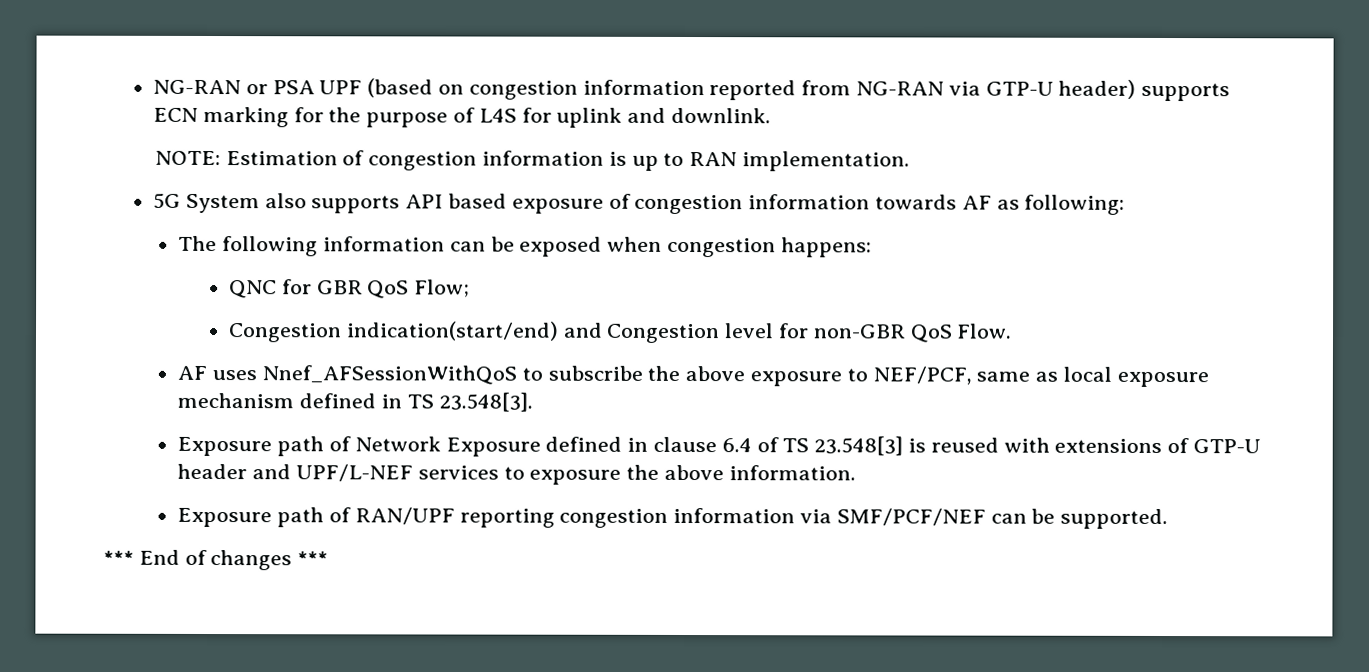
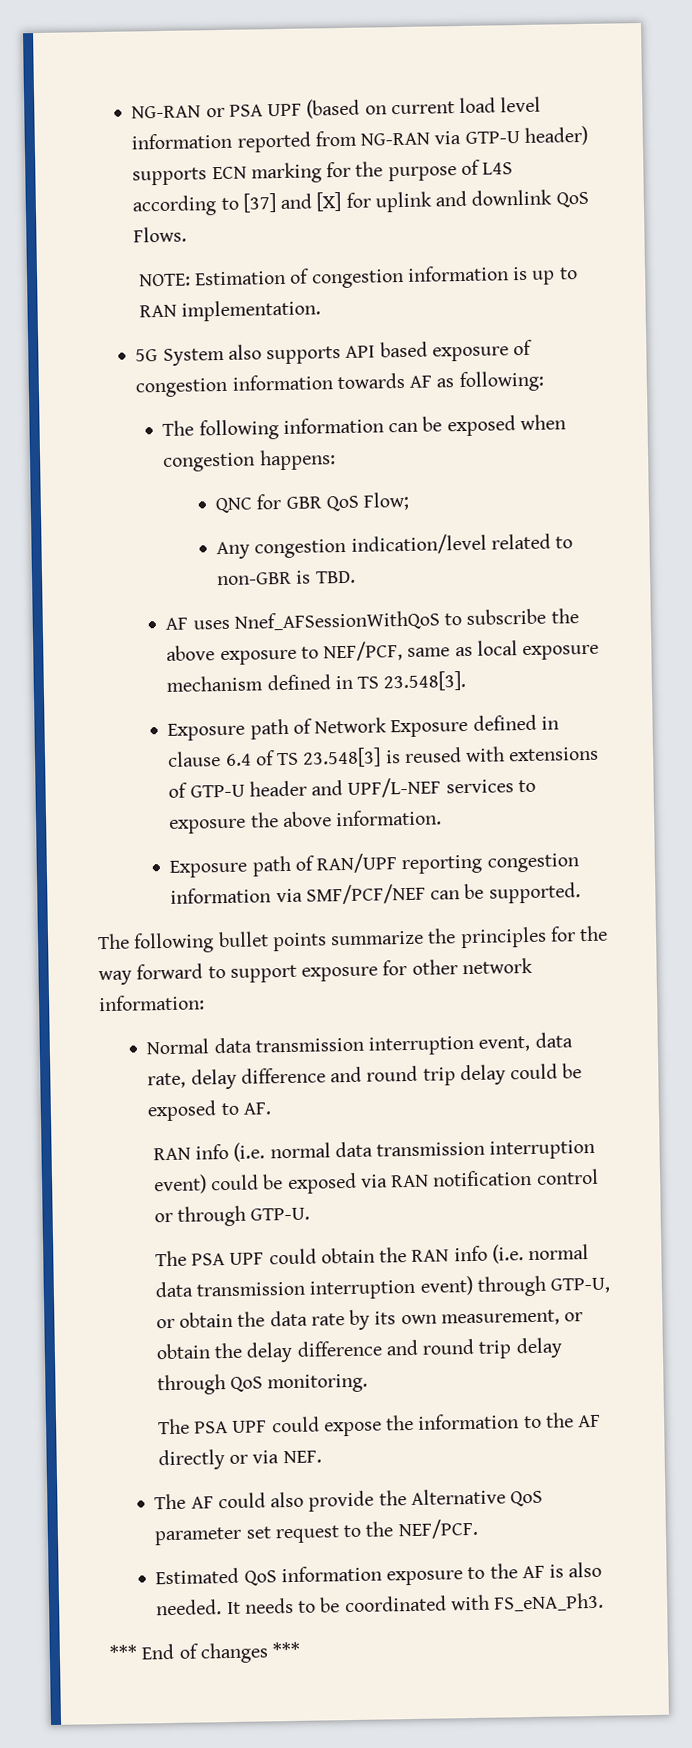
- NG-RAN or PSA UPF (based on congestion information reported from NG-RAN via GTP-U header) supports ECN marking for the purpose of L4S for uplink and downlink.
+ NG-RAN or PSA UPF (based on current load level information reported from NG-RAN via GTP-U header) supports ECN marking for the purpose of L4S according to [37] and [X] for uplink and downlink QoS Flows.
- Congestion indication(start/end) and Congestion level for non-GBR QoS Flow.
+ Any congestion indication/level related to non-GBR is TBD.
+ The following bullet points summarize the principles for the way forward to support exposure for other network information:
+ Normal data transmission interruption event, data rate, delay difference and round trip delay could be exposed to AF.
+ RAN info (i.e. normal data transmission interruption event) could be exposed via RAN notification control or through GTP-U.
+ The PSA UPF could obtain the RAN info (i.e. normal data transmission interruption event) through GTP-U, or obtain the data rate by its own measurement, or obtain the delay difference and round trip delay through QoS monitoring.
+ The PSA UPF could expose the information to the AF directly or via NEF.
+ The AF could also provide the Alternative QoS parameter set request to the NEF/PCF.
+ Estimated QoS information exposure to the AF is also needed. It needs to be coordinated with FS_eNA_Ph3.

